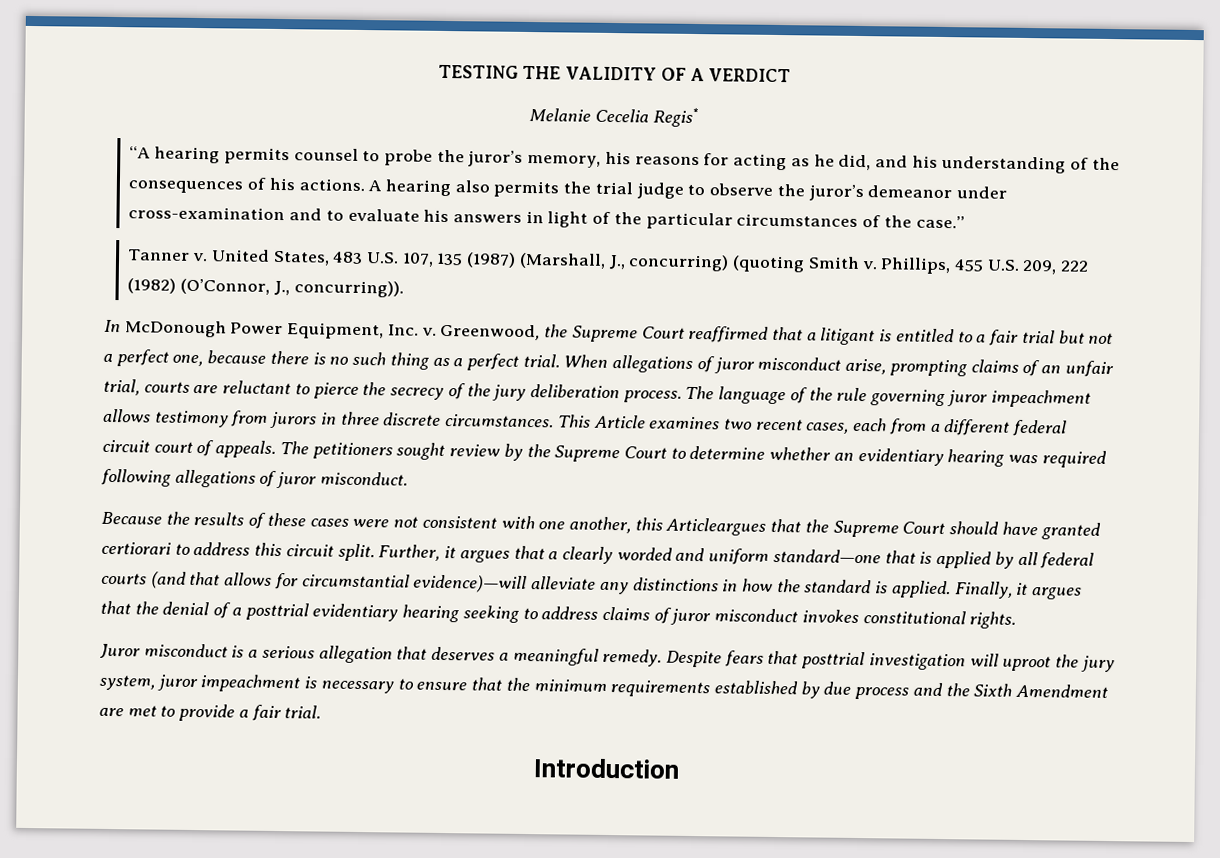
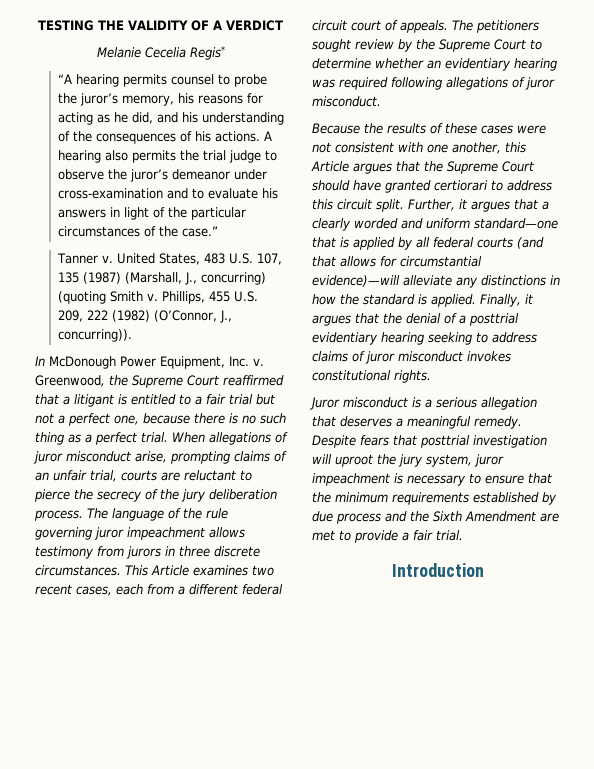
- Because the results of these cases were not consistent with one another, this Articleargues that the Supreme Court should have granted certiorari to address this circuit split.
+ Because the results of these cases were not consistent with one another, this Article argues that the Supreme Court should have granted certiorari to address this circuit split.

